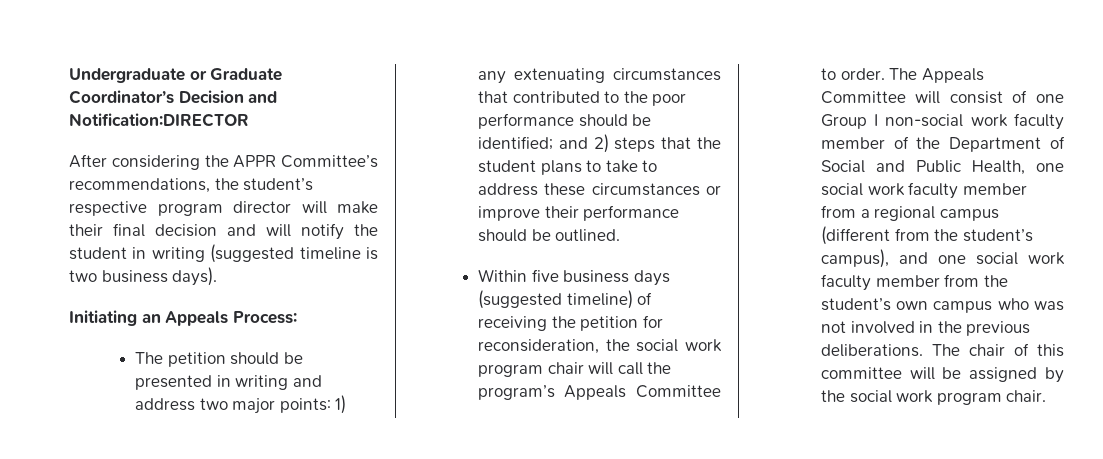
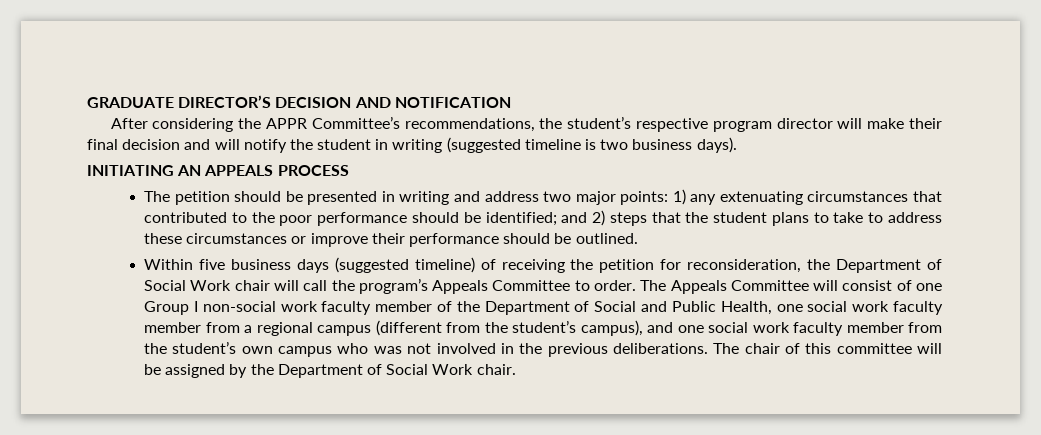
- Undergraduate or Graduate Coordinator’s Decision and Notification:DIRECTOR
+ GRADUATE DIRECTOR’S DECISION AND NOTIFICATION
- Initiating an Appeals Process:
+ INITIATING AN APPEALS PROCESS
- Within five business days (suggested timeline) of receiving the petition for reconsideration, the social work program chair will call the program’s Appeals Committee to order.
+ Within five business days (suggested timeline) of receiving the petition for reconsideration, the Department of Social Work chair will call the program’s Appeals Committee to order.
- The chair of this committee will be assigned by the social work program chair.
+ The chair of this committee will be assigned by the Department of Social Work chair.

